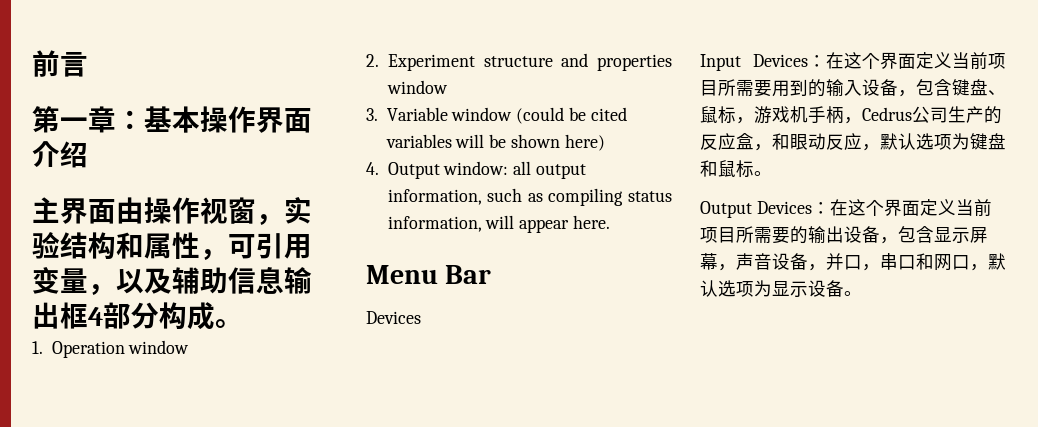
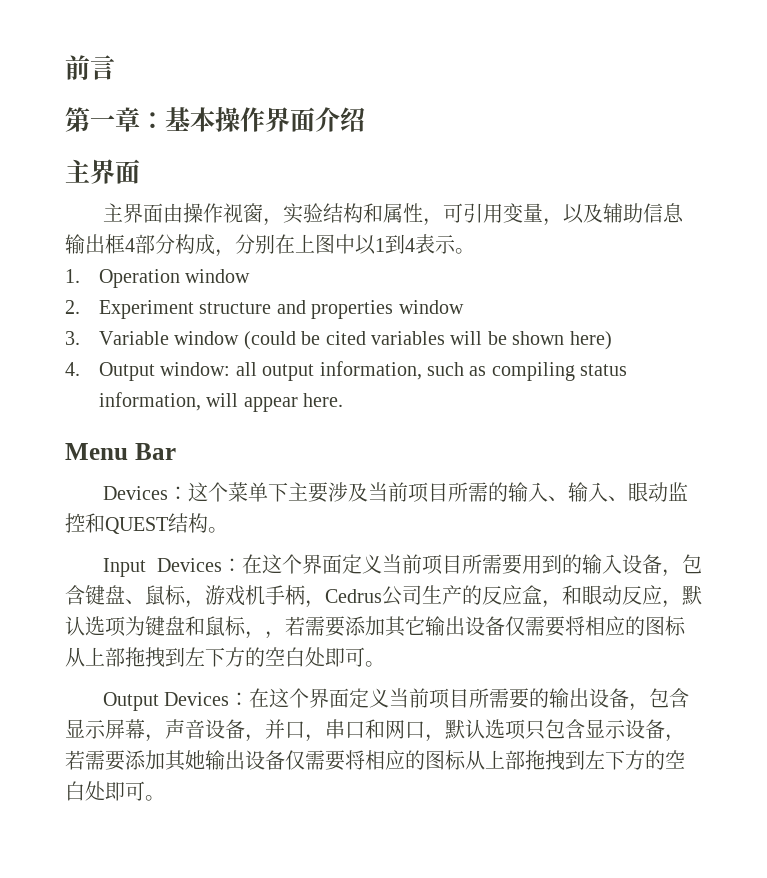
  第一章：基本操作界面介绍
- 主界面由操作视窗，实验结构和属性，可引用变量，以及辅助信息输出框4部分构成。
+ 主界面
+ 主界面由操作视窗，实验结构和属性，可引用变量，以及辅助信息输出框4部分构成，分别在上图中以1到4表示。
  Menu Bar
- Devices
+ Devices：这个菜单下主要涉及当前项目所需的输入、输入、眼动监控和QUEST结构。
- Input Devices：在这个界面定义当前项目所需要用到的输入设备，包含键盘、鼠标，游戏机手柄，Cedrus公司生产的反应盒，和眼动反应，默认选项为键盘和鼠标。
+ Input Devices：在这个界面定义当前项目所需要用到的输入设备，包含键盘、鼠标，游戏机手柄，Cedrus公司生产的反应盒，和眼动反应，默认选项为键盘和鼠标，，若需要添加其它输出设备仅需要将相应的图标从上部拖拽到左下方的空白处即可。
- Output Devices：在这个界面定义当前项目所需要的输出设备，包含显示屏幕，声音设备，并口，串口和网口，默认选项为显示设备。
+ Output Devices：在这个界面定义当前项目所需要的输出设备，包含显示屏幕，声音设备，并口，串口和网口，默认选项只包含显示设备，若需要添加其她输出设备仅需要将相应的图标从上部拖拽到左下方的空白处即可。

